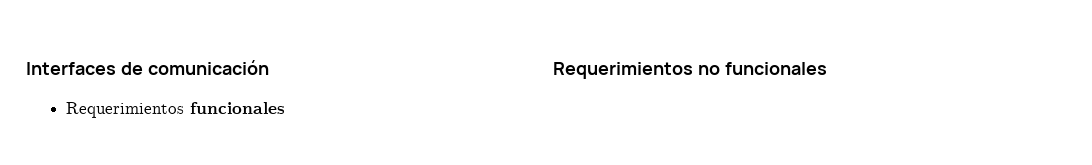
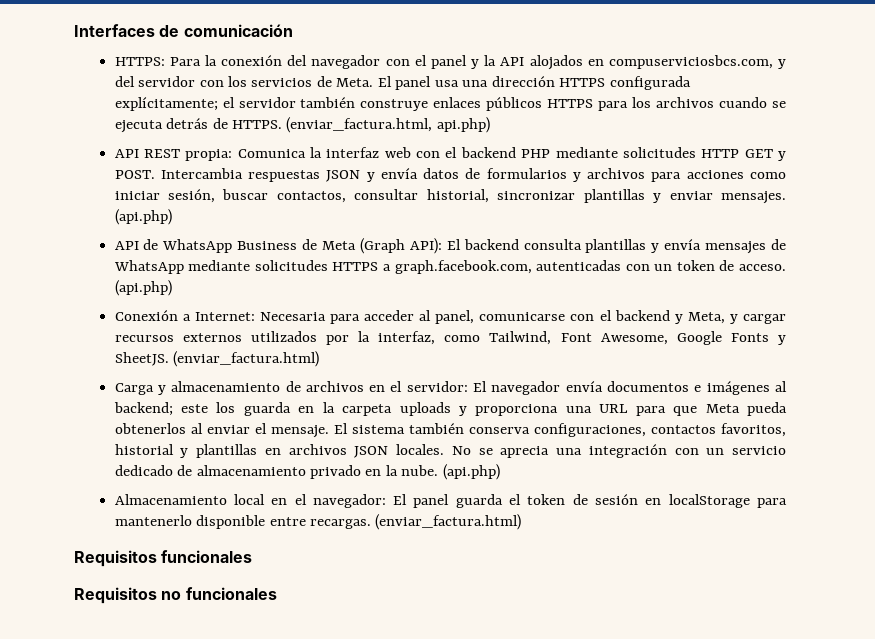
- Requerimientos funcionales
+ HTTPS: Para la conexión del navegador con el panel y la API alojados en compuserviciosbcs.com, y del servidor con los servicios de Meta. El panel usa una dirección HTTPS configurada explícitamente; el servidor también construye enlaces públicos HTTPS para los archivos cuando se ejecuta detrás de HTTPS. (enviar_factura.html, api.php)
+ API REST propia: Comunica la interfaz web con el backend PHP mediante solicitudes HTTP GET y POST. Intercambia respuestas JSON y envía datos de formularios y archivos para acciones como iniciar sesión, buscar contactos, consultar historial, sincronizar plantillas y enviar mensajes. (api.php)
+ API de WhatsApp Business de Meta (Graph API): El backend consulta plantillas y envía mensajes de WhatsApp mediante solicitudes HTTPS a graph.facebook.com, autenticadas con un token de acceso. (api.php)
+ Conexión a Internet: Necesaria para acceder al panel, comunicarse con el backend y Meta, y cargar recursos externos utilizados por la interfaz, como Tailwind, Font Awesome, Google Fonts y SheetJS. (enviar_factura.html)
+ Carga y almacenamiento de archivos en el servidor: El navegador envía documentos e imágenes al backend; este los guarda en la carpeta uploads y proporciona una URL para que Meta pueda obtenerlos al enviar el mensaje. El sistema también conserva configuraciones, contactos favoritos, historial y plantillas en archivos JSON locales. No se aprecia una integración con un servicio dedicado de almacenamiento privado en la nube. (api.php)
+ Almacenamiento local en el navegador: El panel guarda el token de sesión en localStorage para mantenerlo disponible entre recargas. (enviar_factura.html)
+ Requisitos funcionales
- Requerimientos no funcionales
+ Requisitos no funcionales

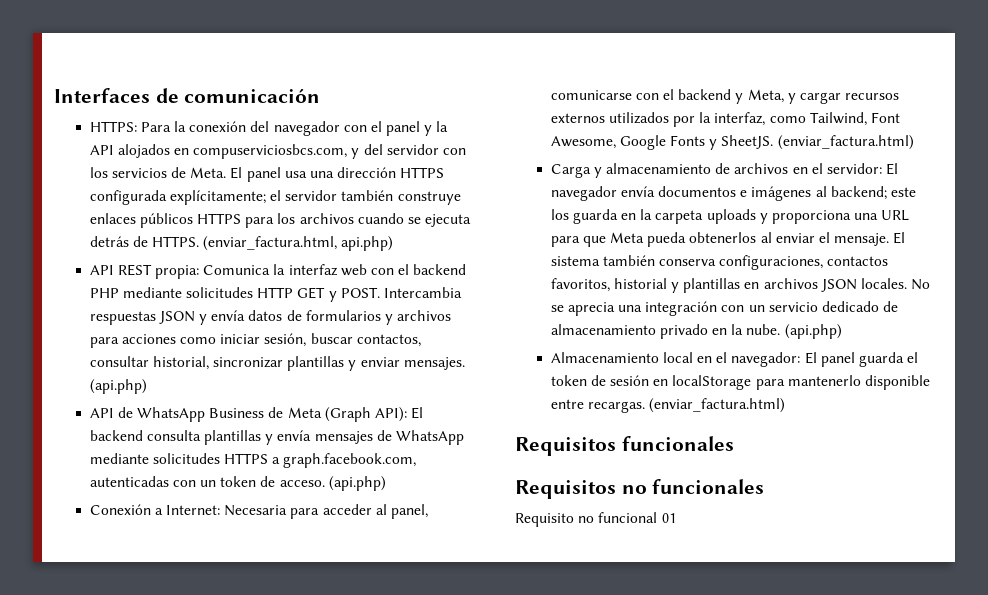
+ Requisito no funcional 01

